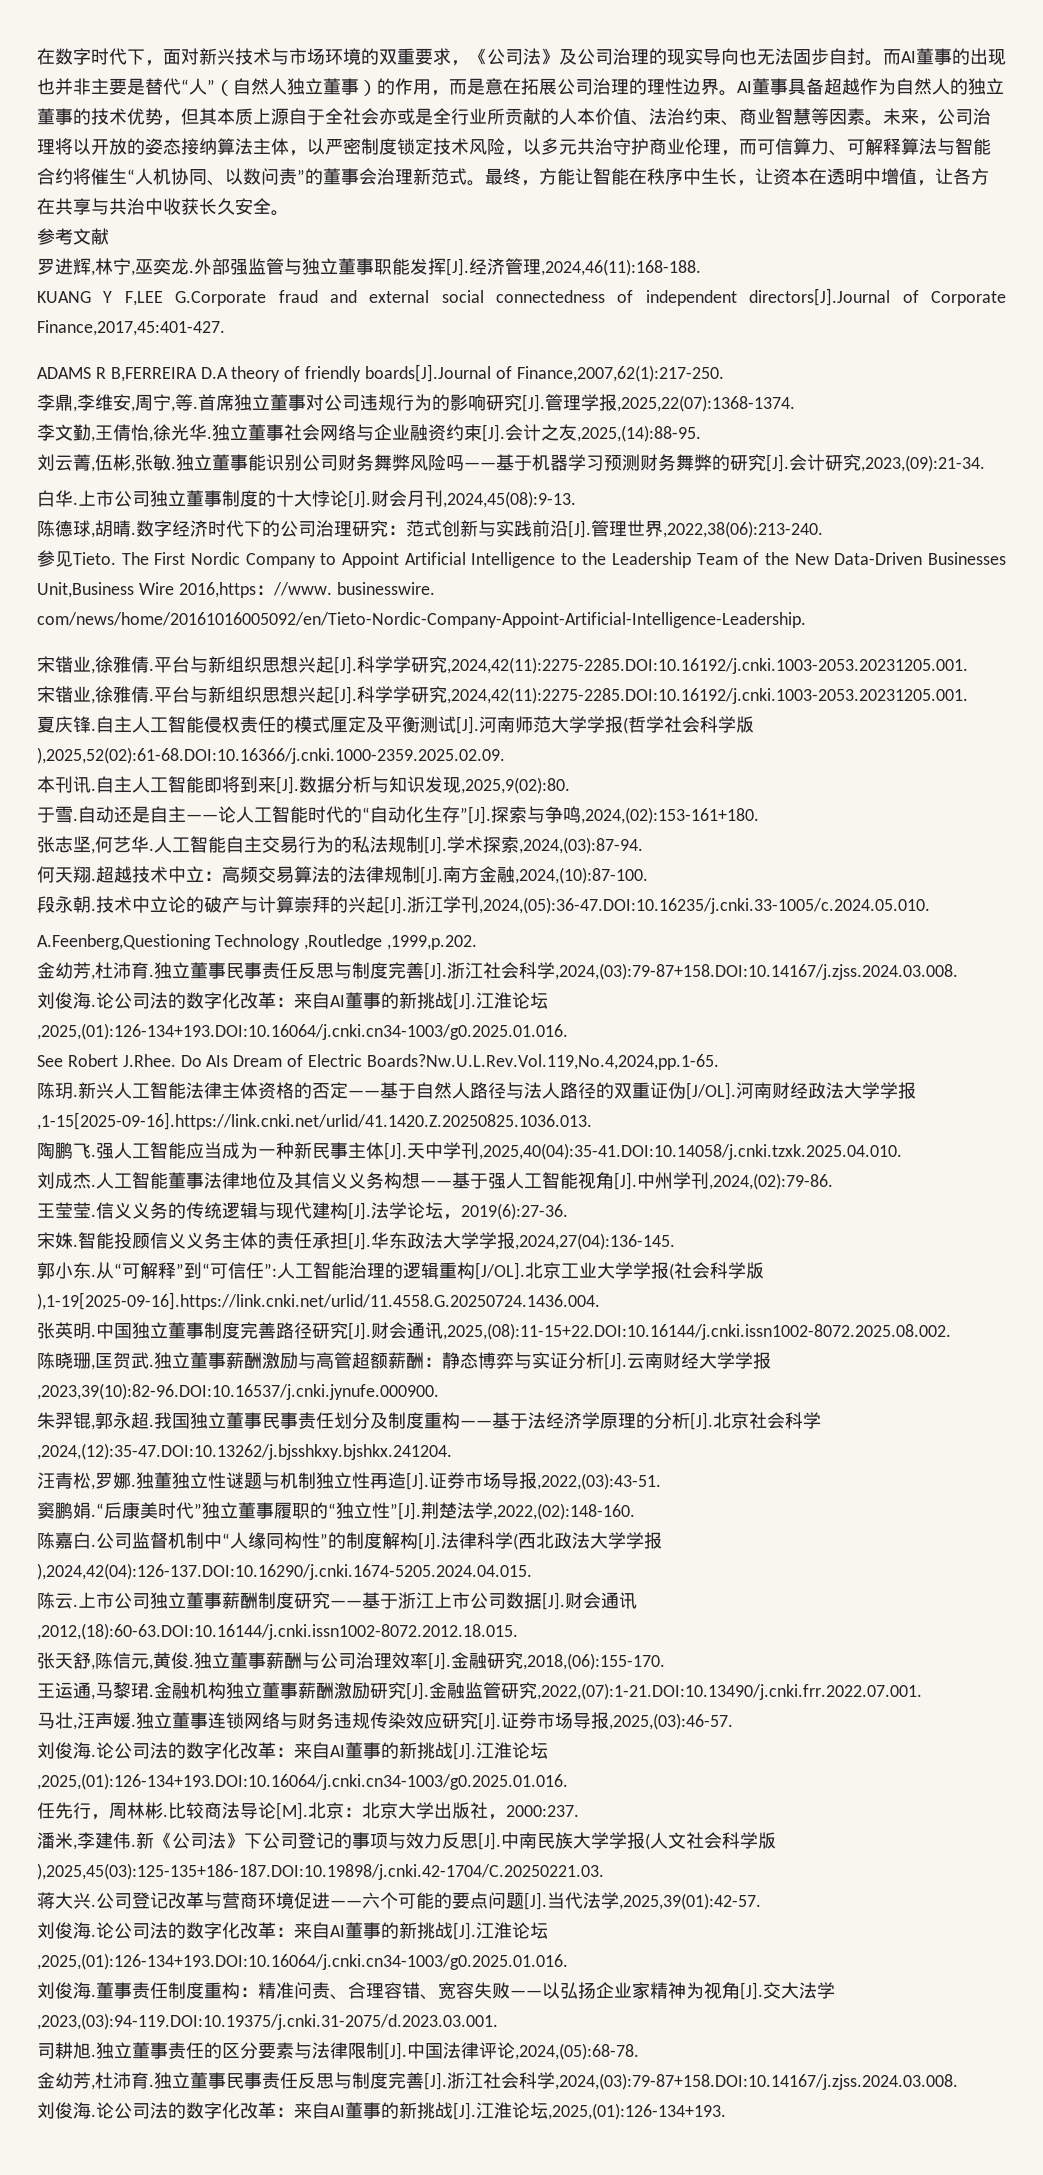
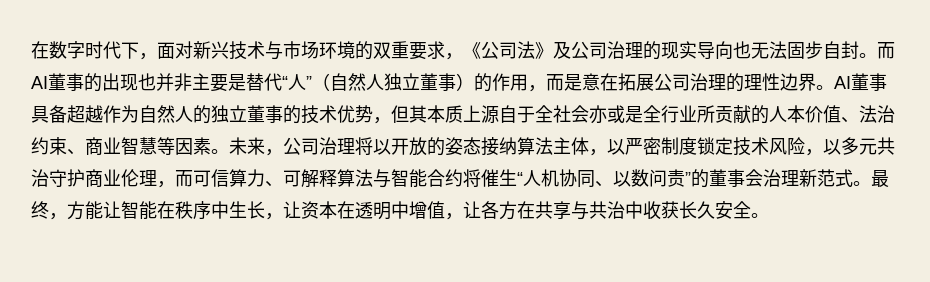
- 参考文献
- 罗进辉,林宁,巫奕龙.外部强监管与独立董事职能发挥[J].经济管理,2024,46(11):168-188.
- KUANG Y F,LEE G.Corporate fraud and external social connectedness of independent directors[J].Journal of Corporate Finance,2017,45:401-427.
- ADAMS R B,FERREIRA D.A theory of friendly boards[J].Journal of Finance,2007,62(1):217-250.
- 李鼎,李维安,周宁,等.首席独立董事对公司违规行为的影响研究[J].管理学报,2025,22(07):1368-1374.
- 李文勤,王倩怡,徐光华.独立董事社会网络与企业融资约束[J].会计之友,2025,(14):88-95.
- 刘云菁,伍彬,张敏.独立董事能识别公司财务舞弊风险吗——基于机器学习预测财务舞弊的研究[J].会计研究,2023,(09):21-34.
- 白华.上市公司独立董事制度的十大悖论[J].财会月刊,2024,45(08):9-13.
- 陈德球,胡晴.数字经济时代下的公司治理研究：范式创新与实践前沿[J].管理世界,2022,38(06):213-240.
- 参见Tieto. The First Nordic Company to Appoint Artificial Intelligence to the Leadership Team of the New Data-Driven Businesses Unit,Business Wire 2016,https：//www. businesswire. com/news/home/20161016005092/en/Tieto-Nordic-Company-Appoint-Artificial-Intelligence-Leadership.
- 宋锴业,徐雅倩.平台与新组织思想兴起[J].科学学研究,2024,42(11):2275-2285.DOI:10.16192/j.cnki.1003-2053.20231205.001.
- 宋锴业,徐雅倩.平台与新组织思想兴起[J].科学学研究,2024,42(11):2275-2285.DOI:10.16192/j.cnki.1003-2053.20231205.001.
- 夏庆锋.自主人工智能侵权责任的模式厘定及平衡测试[J].河南师范大学学报(哲学社会科学版),2025,52(02):61-68.DOI:10.16366/j.cnki.1000-2359.2025.02.09.
- 本刊讯.自主人工智能即将到来[J].数据分析与知识发现,2025,9(02):80.
- 于雪.自动还是自主——论人工智能时代的“自动化生存”[J].探索与争鸣,2024,(02):153-161+180.
- 张志坚,何艺华.人工智能自主交易行为的私法规制[J].学术探索,2024,(03):87-94.
- 何天翔.超越技术中立：高频交易算法的法律规制[J].南方金融,2024,(10):87-100.
- 段永朝.技术中立论的破产与计算崇拜的兴起[J].浙江学刊,2024,(05):36-47.DOI:10.16235/j.cnki.33-1005/c.2024.05.010.
- A.Feenberg,Questioning Technology ,Routledge ,1999,p.202.
- 金幼芳,杜沛育.独立董事民事责任反思与制度完善[J].浙江社会科学,2024,(03):79-87+158.DOI:10.14167/j.zjss.2024.03.008.
- 刘俊海.论公司法的数字化改革：来自AI董事的新挑战[J].江淮论坛,2025,(01):126-134+193.DOI:10.16064/j.cnki.cn34-1003/g0.2025.01.016.
- See Robert J.Rhee. Do AIs Dream of Electric Boards?Nw.U.L.Rev.Vol.119,No.4,2024,pp.1-65.
- 陈玥.新兴人工智能法律主体资格的否定——基于自然人路径与法人路径的双重证伪[J/OL].河南财经政法大学学报,1-15[2025-09-16].https://link.cnki.net/urlid/41.1420.Z.20250825.1036.013.
- 陶鹏飞.强人工智能应当成为一种新民事主体[J].天中学刊,2025,40(04):35-41.DOI:10.14058/j.cnki.tzxk.2025.04.010.
- 刘成杰.人工智能董事法律地位及其信义义务构想——基于强人工智能视角[J].中州学刊,2024,(02):79-86.
- 王莹莹.信义义务的传统逻辑与现代建构[J].法学论坛，2019(6):27-36.
- 宋姝.智能投顾信义义务主体的责任承担[J].华东政法大学学报,2024,27(04):136-145.
- 郭小东.从“可解释”到“可信任”:人工智能治理的逻辑重构[J/OL].北京工业大学学报(社会科学版),1-19[2025-09-16].https://link.cnki.net/urlid/11.4558.G.20250724.1436.004.
- 张英明.中国独立董事制度完善路径研究[J].财会通讯,2025,(08):11-15+22.DOI:10.16144/j.cnki.issn1002-8072.2025.08.002.
- 陈晓珊,匡贺武.独立董事薪酬激励与高管超额薪酬：静态博弈与实证分析[J].云南财经大学学报,2023,39(10):82-96.DOI:10.16537/j.cnki.jynufe.000900.
- 朱羿锟,郭永超.我国独立董事民事责任划分及制度重构——基于法经济学原理的分析[J].北京社会科学,2024,(12):35-47.DOI:10.13262/j.bjsshkxy.bjshkx.241204.
- 汪青松,罗娜.独董独立性谜题与机制独立性再造[J].证券市场导报,2022,(03):43-51.
- 窦鹏娟.“后康美时代”独立董事履职的“独立性”[J].荆楚法学,2022,(02):148-160.
- 陈嘉白.公司监督机制中“人缘同构性”的制度解构[J].法律科学(西北政法大学学报),2024,42(04):126-137.DOI:10.16290/j.cnki.1674-5205.2024.04.015.
- 陈云.上市公司独立董事薪酬制度研究——基于浙江上市公司数据[J].财会通讯,2012,(18):60-63.DOI:10.16144/j.cnki.issn1002-8072.2012.18.015.
- 张天舒,陈信元,黄俊.独立董事薪酬与公司治理效率[J].金融研究,2018,(06):155-170.
- 王运通,马黎珺.金融机构独立董事薪酬激励研究[J].金融监管研究,2022,(07):1-21.DOI:10.13490/j.cnki.frr.2022.07.001.
- 马壮,汪声媛.独立董事连锁网络与财务违规传染效应研究[J].证券市场导报,2025,(03):46-57.
- 刘俊海.论公司法的数字化改革：来自AI董事的新挑战[J].江淮论坛,2025,(01):126-134+193.DOI:10.16064/j.cnki.cn34-1003/g0.2025.01.016.
- 任先行，周林彬.比较商法导论[M].北京：北京大学出版社，2000:237.
- 潘米,李建伟.新《公司法》下公司登记的事项与效力反思[J].中南民族大学学报(人文社会科学版),2025,45(03):125-135+186-187.DOI:10.19898/j.cnki.42-1704/C.20250221.03.
- 蒋大兴.公司登记改革与营商环境促进——六个可能的要点问题[J].当代法学,2025,39(01):42-57.
- 刘俊海.论公司法的数字化改革：来自AI董事的新挑战[J].江淮论坛,2025,(01):126-134+193.DOI:10.16064/j.cnki.cn34-1003/g0.2025.01.016.
- 刘俊海.董事责任制度重构：精准问责、合理容错、宽容失败——以弘扬企业家精神为视角[J].交大法学,2023,(03):94-119.DOI:10.19375/j.cnki.31-2075/d.2023.03.001.
- 司耕旭.独立董事责任的区分要素与法律限制[J].中国法律评论,2024,(05):68-78.
- 金幼芳,杜沛育.独立董事民事责任反思与制度完善[J].浙江社会科学,2024,(03):79-87+158.DOI:10.14167/j.zjss.2024.03.008.
- 刘俊海.论公司法的数字化改革：来自AI董事的新挑战[J].江淮论坛,2025,(01):126-134+193.

